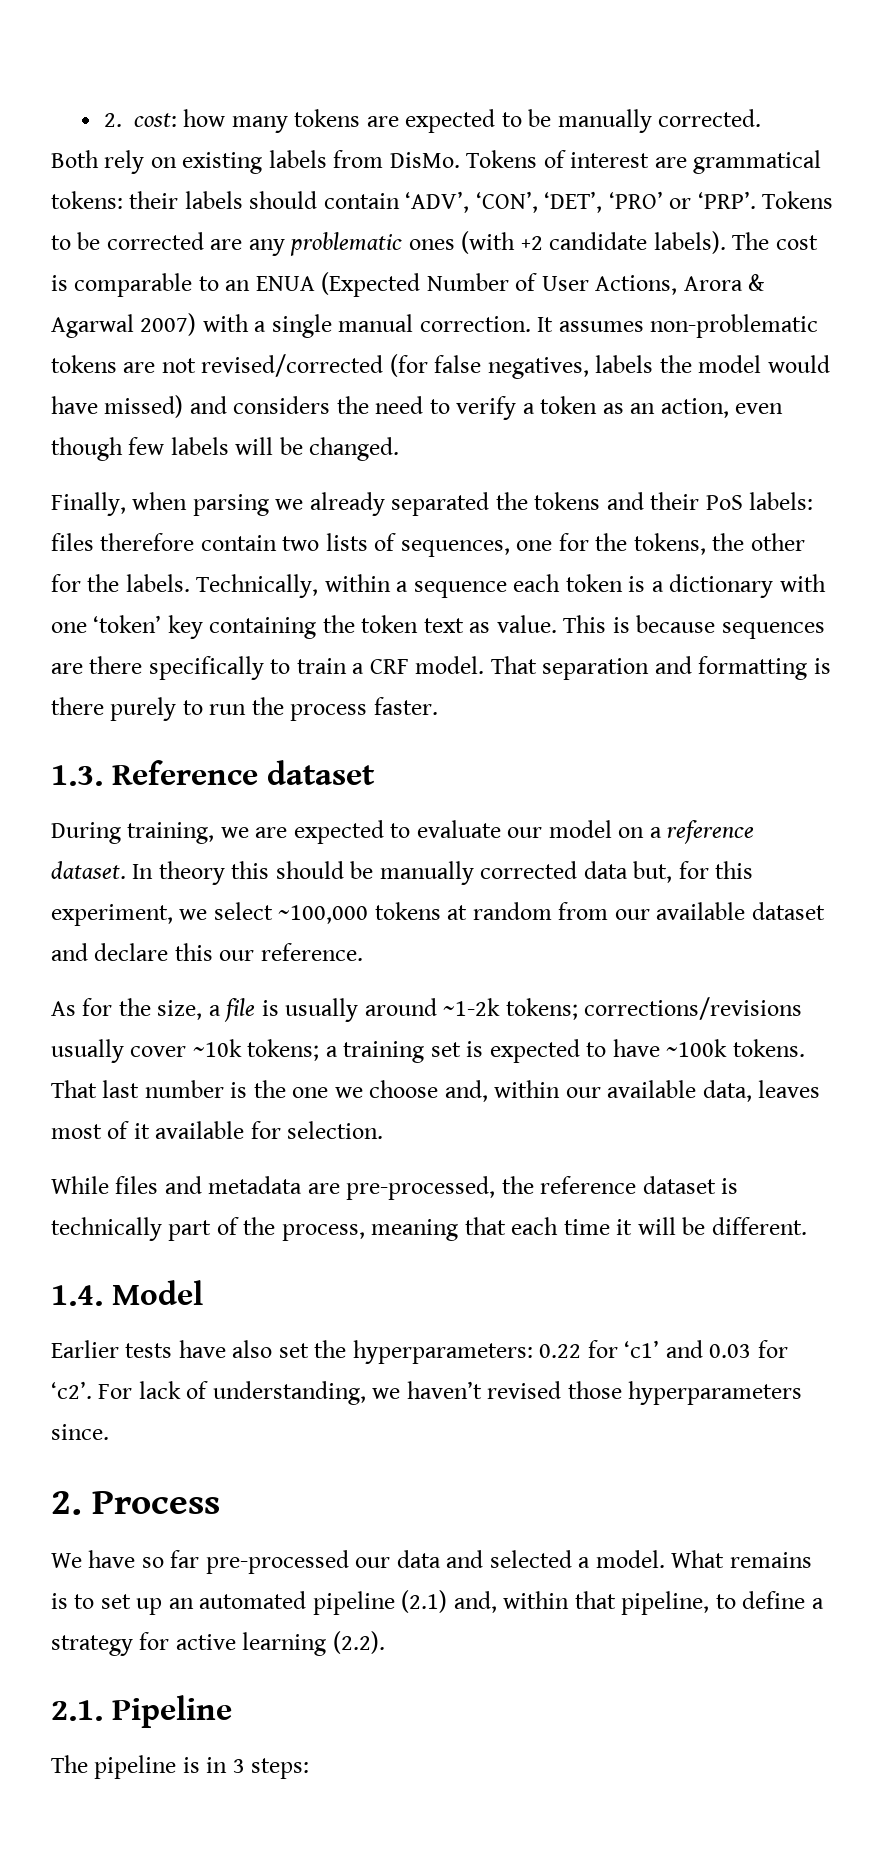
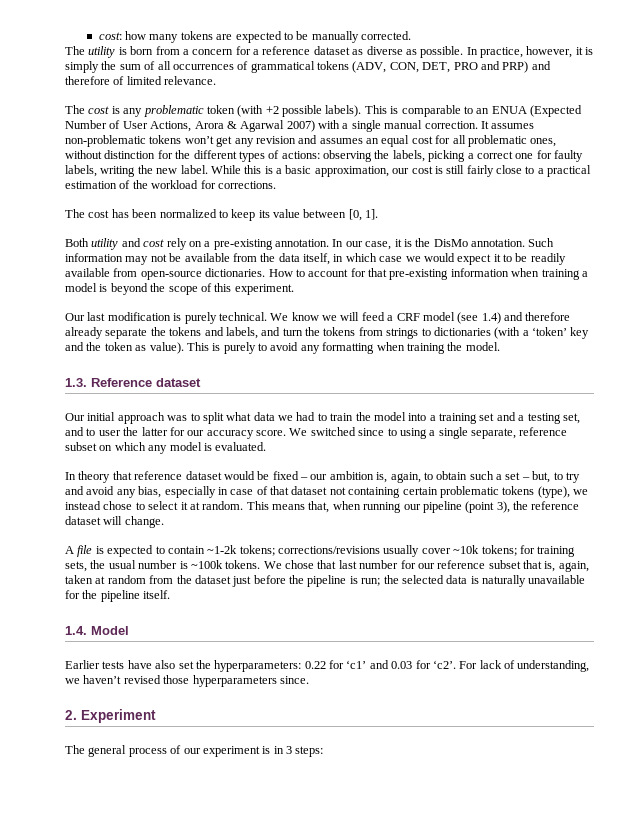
- 2. cost: how many tokens are expected to be manually corrected.
+ cost: how many tokens are expected to be manually corrected.
- Both rely on existing labels from DisMo. Tokens of interest are grammatical tokens: their labels should contain ‘ADV’, ‘CON’, ‘DET’, ‘PRO’ or ‘PRP’. Tokens to be corrected are any problematic ones (with +2 candidate labels). The cost is comparable to an ENUA (Expected Number of User Actions, Arora & Agarwal 2007) with a single manual correction.
+ The utility is born from a concern for a reference dataset as diverse as possible. In practice, however, it is simply the sum of all occurrences of grammatical tokens (ADV, CON, DET, PRO and PRP) and therefore of limited relevance.
+ The cost is any problematic token (with +2 possible labels). This is comparable to an ENUA (Expected Number of User Actions, Arora & Agarwal 2007) with a single manual correction.
- It assumes non-problematic tokens are not revised/corrected (for false negatives, labels the model would have missed) and considers the need to verify a token as an action, even though few labels will be changed.
- Finally, when parsing we already separated the tokens and their PoS labels: files therefore contain two lists of sequences, one for the tokens, the other for the labels. Technically, within a sequence each token is a dictionary with one ‘token’ key containing the token text as value. This is because sequences are there specifically to train a CRF model. That separation and formatting is there purely to run the process faster.
+ It assumes non-problematic tokens won’t get any revision and assumes an equal cost for all problematic ones, without distinction for the different types of actions: observing the labels, picking a correct one for faulty labels, writing the new label. While this is a basic approximation, our cost is still fairly close to a practical estimation of the workload for corrections.
+ The cost has been normalized to keep its value between [0, 1].
+ Both utility and cost rely on a pre-existing annotation. In our case, it is the DisMo annotation. Such information may not be available from the data itself, in which case we would expect it to be readily available from open-source dictionaries. How to account for that pre-existing information when training a model is beyond the scope of this experiment.
+ Our last modification is purely technical. We know we will feed a CRF model (see 1.4) and therefore already separate the tokens and labels, and turn the tokens from strings to dictionaries (with a ‘token’ key and the token as value). This is purely to avoid any formatting when training the model.
  1.3. Reference dataset
- During training, we are expected to evaluate our model on a reference dataset. In theory this should be manually corrected data but, for this experiment, we select ~100,000 tokens at random from our available dataset and declare this our reference.
- As for the size, a file is usually around ~1-2k tokens; corrections/revisions usually cover ~10k tokens; a training set is expected to have ~100k tokens. That last number is the one we choose and, within our available data, leaves most of it available for selection.
- While files and metadata are pre-processed, the reference dataset is technically part of the process, meaning that each time it will be different.
+ Our initial approach was to split what data we had to train the model into a training set and a testing set, and to user the latter for our accuracy score. We switched since to using a single separate, reference subset on which any model is evaluated.
+ In theory that reference dataset would be fixed – our ambition is, again, to obtain such a set – but, to try and avoid any bias, especially in case of that dataset not containing certain problematic tokens (type), we instead chose to select it at random. This means that, when running our pipeline (point 3), the reference dataset will change.
+ A file is expected to contain ~1-2k tokens; corrections/revisions usually cover ~10k tokens; for training sets, the usual number is ~100k tokens. We chose that last number for our reference subset that is, again, taken at random from the dataset just before the pipeline is run; the selected data is naturally unavailable for the pipeline itself.
- 2. Process
- We have so far pre-processed our data and selected a model. What remains is to set up an automated pipeline (2.1) and, within that pipeline, to define a strategy for active learning (2.2).
- 2.1. Pipeline
- The pipeline is in 3 steps:
+ 2. Experiment
+ The general process of our experiment is in 3 steps:

